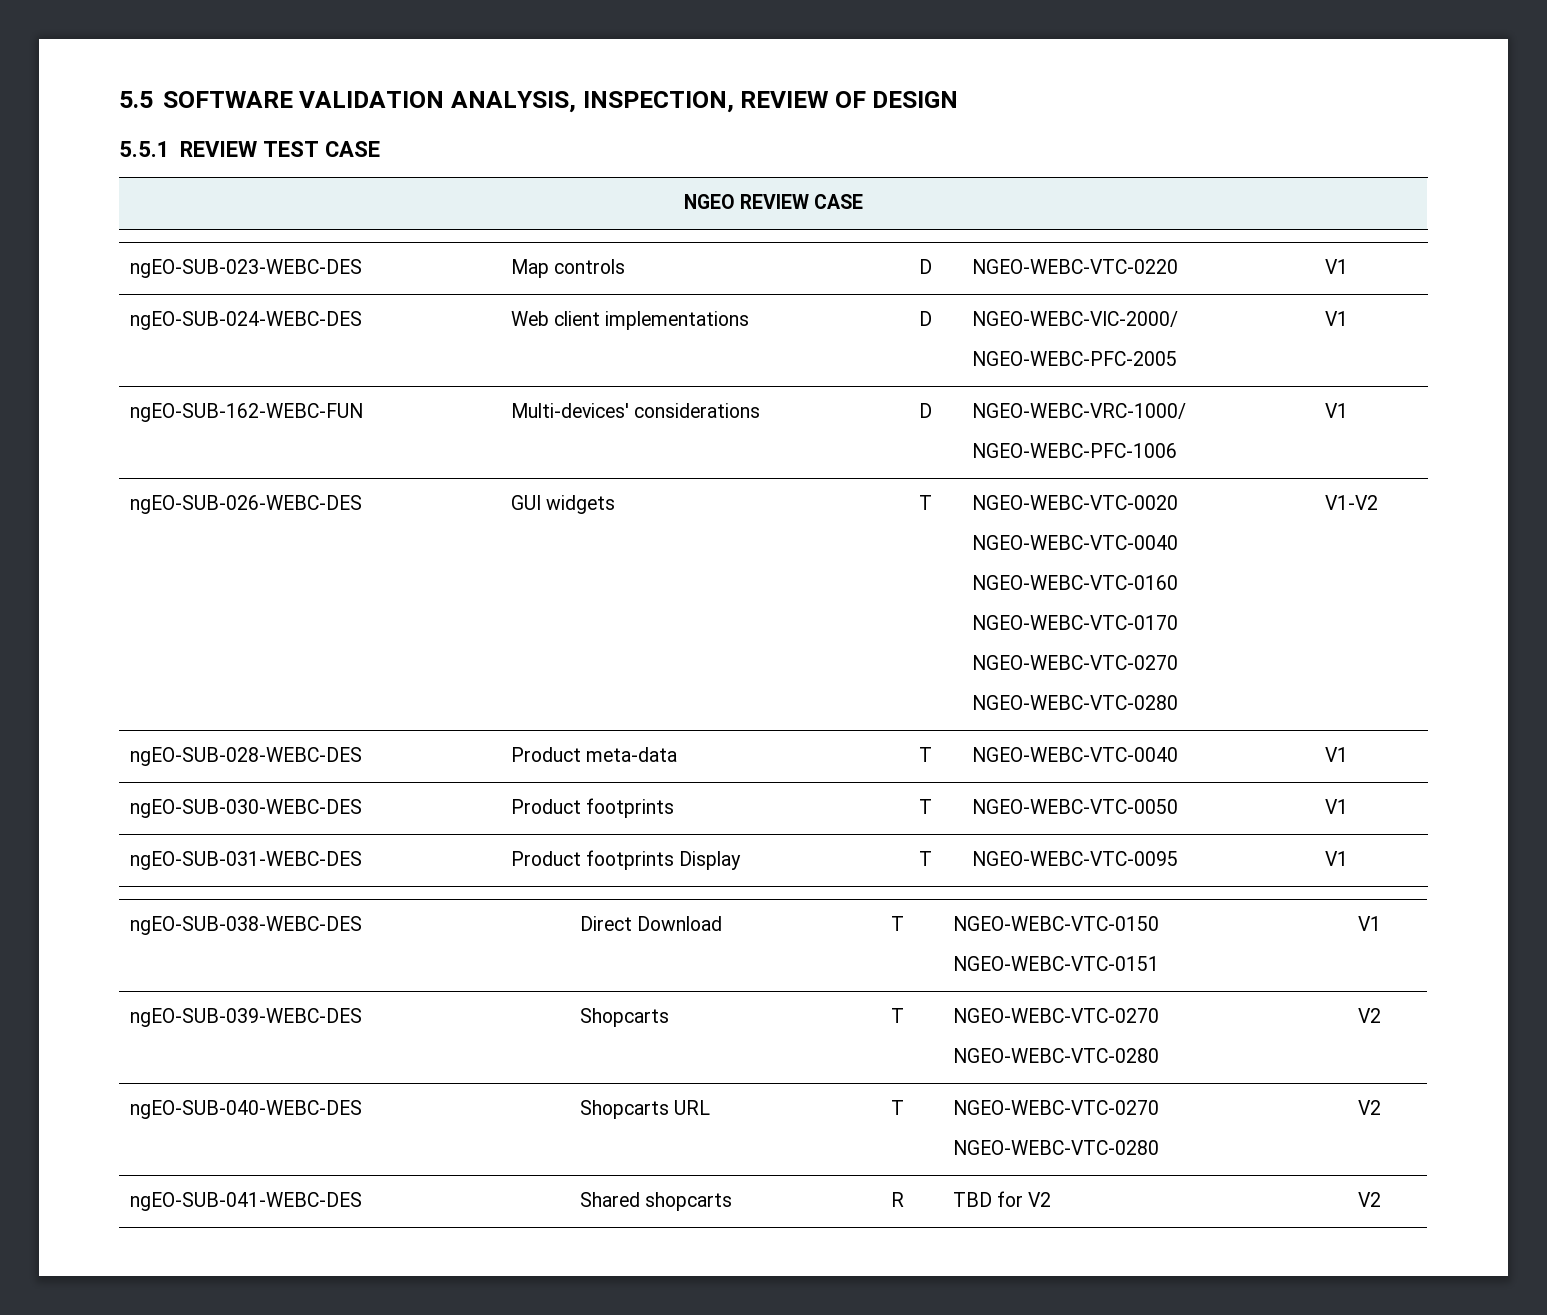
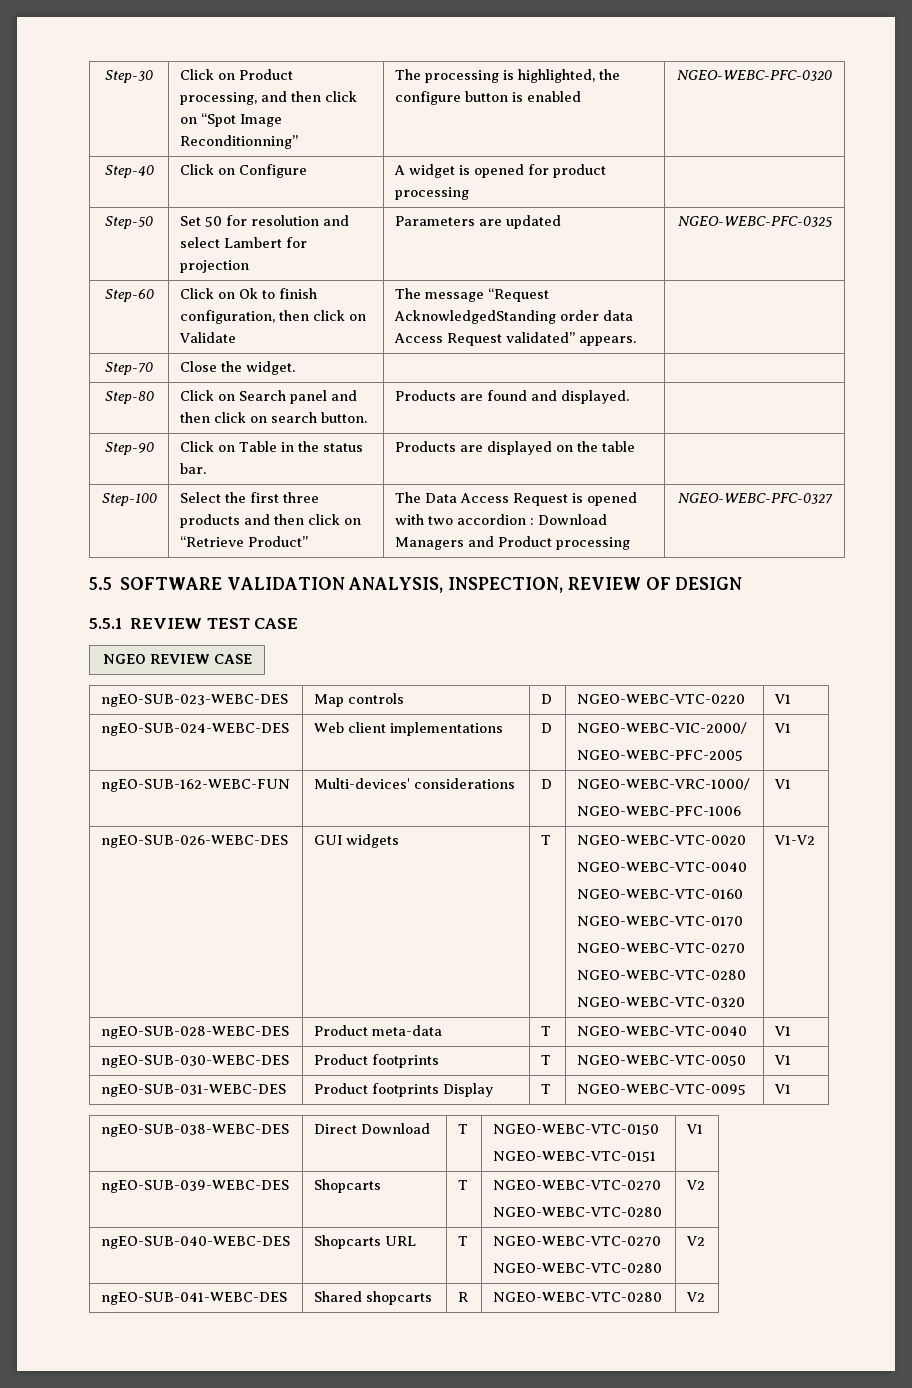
+ Step-30 | Click on Product processing, and then click on “Spot Image Reconditionning” | The processing is highlighted, the configure button is enabled | NGEO-WEBC-PFC-0320
+ Step-40 | Click on Configure | A widget is opened for product processing |
+ Step-50 | Set 50 for resolution and select Lambert for projection | Parameters are updated | NGEO-WEBC-PFC-0325
+ Step-60 | Click on Ok to finish configuration, then click on Validate | The message “Request AcknowledgedStanding order data Access Request validated” appears. |
+ Step-70 | Close the widget. | |
+ Step-80 | Click on Search panel and then click on search button. | Products are found and displayed. |
+ Step-90 | Click on Table in the status bar. | Products are displayed on the table |
+ Step-100 | Select the first three products and then click on “Retrieve Product” | The Data Access Request is opened with two accordion : Download Managers and Product processing | NGEO-WEBC-PFC-0327
  ngEO-SUB-026-WEBC-DES | GUI widgets | T | NGEO-WEBC-VTC-0020
  NGEO-WEBC-VTC-0040
  NGEO-WEBC-VTC-0160
  NGEO-WEBC-VTC-0170
  NGEO-WEBC-VTC-0270
- NGEO-WEBC-VTC-0280 | V1-V2
+ NGEO-WEBC-VTC-0280
+ NGEO-WEBC-VTC-0320 | V1-V2
- ngEO-SUB-041-WEBC-DES | Shared shopcarts | R | TBD for V2 | V2
+ ngEO-SUB-041-WEBC-DES | Shared shopcarts | R | NGEO-WEBC-VTC-0280 | V2

